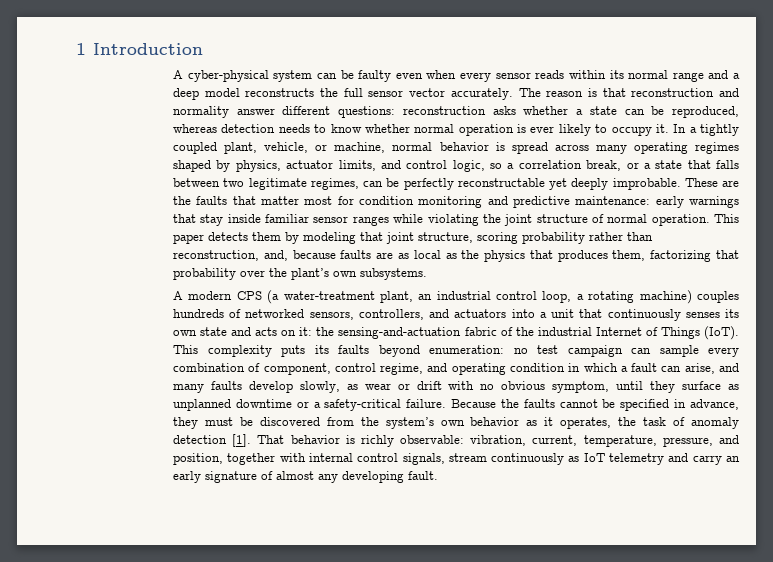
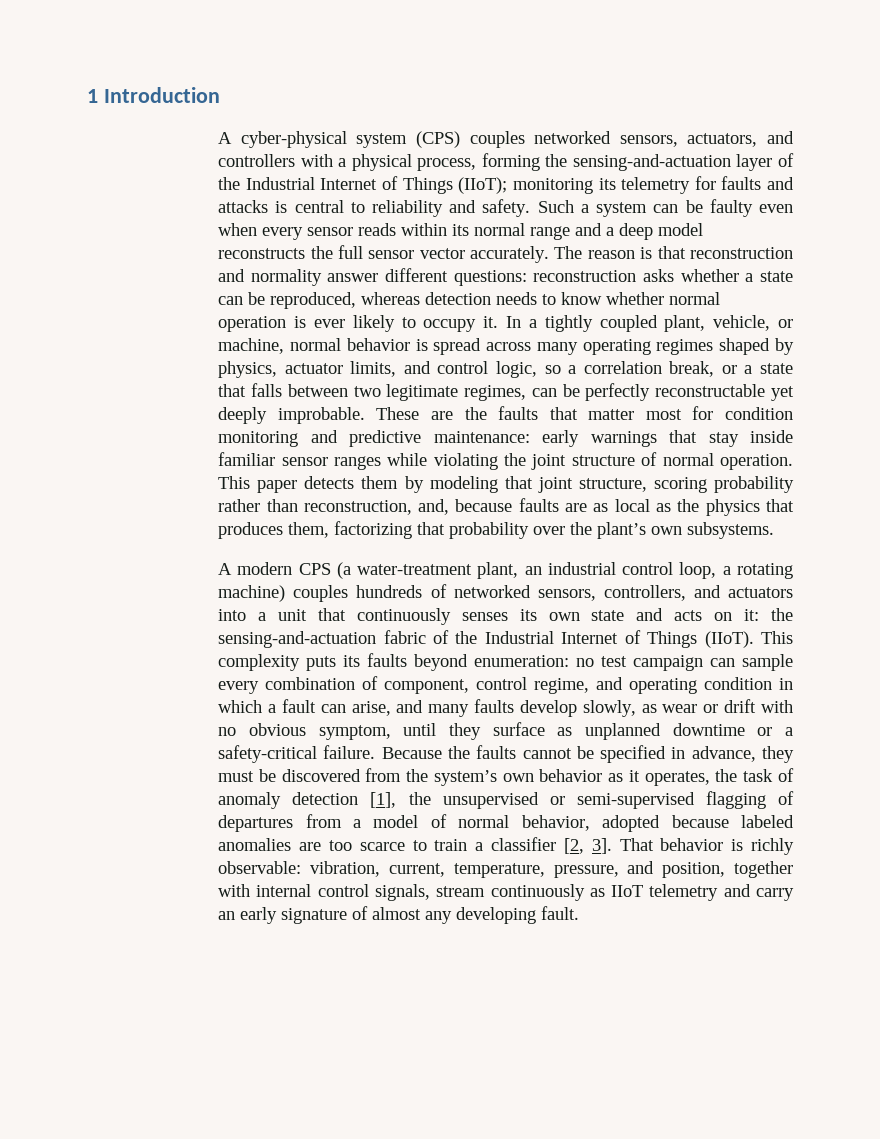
- A cyber-physical system can be faulty even when every sensor reads within its normal range and a deep model reconstructs the full sensor vector accurately.
+ A cyber-physical system (CPS) couples networked sensors, actuators, and controllers with a physical process, forming the sensing-and-actuation layer of the Industrial Internet of Things (IIoT); monitoring its telemetry for faults and attacks is central to reliability and safety. Such a system can be faulty even when every sensor reads within its normal range and a deep model reconstructs the full sensor vector accurately.
- A modern CPS (a water-treatment plant, an industrial control loop, a rotating machine) couples hundreds of networked sensors, controllers, and actuators into a unit that continuously senses its own state and acts on it: the sensing-and-actuation fabric of the industrial Internet of Things (IoT).
+ A modern CPS (a water-treatment plant, an industrial control loop, a rotating machine) couples hundreds of networked sensors, controllers, and actuators into a unit that continuously senses its own state and acts on it: the sensing-and-actuation fabric of the Industrial Internet of Things (IIoT).
- Because the faults cannot be specified in advance, they must be discovered from the system’s own behavior as it operates, the task of anomaly detection [1].
+ Because the faults cannot be specified in advance, they must be discovered from the system’s own behavior as it operates, the task of anomaly detection [1], the unsupervised or semi-supervised flagging of departures from a model of normal behavior, adopted because labeled anomalies are too scarce to train a classifier [2, 3].
- That behavior is richly observable: vibration, current, temperature, pressure, and position, together with internal control signals, stream continuously as IoT telemetry and carry an early signature of almost any developing fault.
+ That behavior is richly observable: vibration, current, temperature, pressure, and position, together with internal control signals, stream continuously as IIoT telemetry and carry an early signature of almost any developing fault.

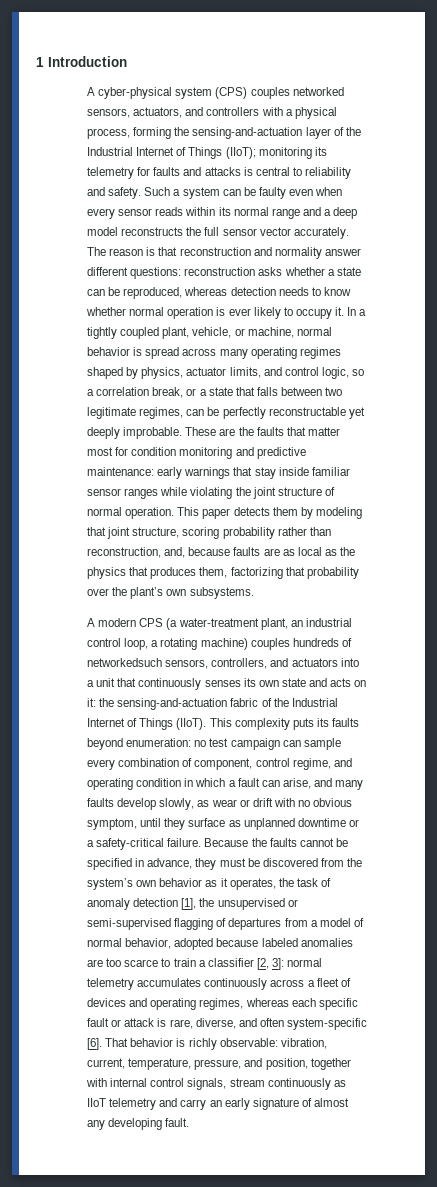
- A modern CPS (a water-treatment plant, an industrial control loop, a rotating machine) couples hundreds of networked sensors, controllers, and actuators into a unit that continuously senses its own state and acts on it: the sensing-and-actuation fabric of the Industrial Internet of Things (IIoT).
+ A modern CPS (a water-treatment plant, an industrial control loop, a rotating machine) couples hundreds of networkedsuch sensors, controllers, and actuators into a unit that continuously senses its own state and acts on it: the sensing-and-actuation fabric of the Industrial Internet of Things (IIoT).
- Because the faults cannot be specified in advance, they must be discovered from the system’s own behavior as it operates, the task of anomaly detection [1], the unsupervised or semi-supervised flagging of departures from a model of normal behavior, adopted because labeled anomalies are too scarce to train a classifier [2, 3].
+ Because the faults cannot be specified in advance, they must be discovered from the system’s own behavior as it operates, the task of anomaly detection [1], the unsupervised or semi-supervised flagging of departures from a model of normal behavior, adopted because labeled anomalies are too scarce to train a classifier [2, 3]: normal telemetry accumulates continuously across a fleet of devices and operating regimes, whereas each specific fault or attack is rare, diverse, and often system-specific [6].

